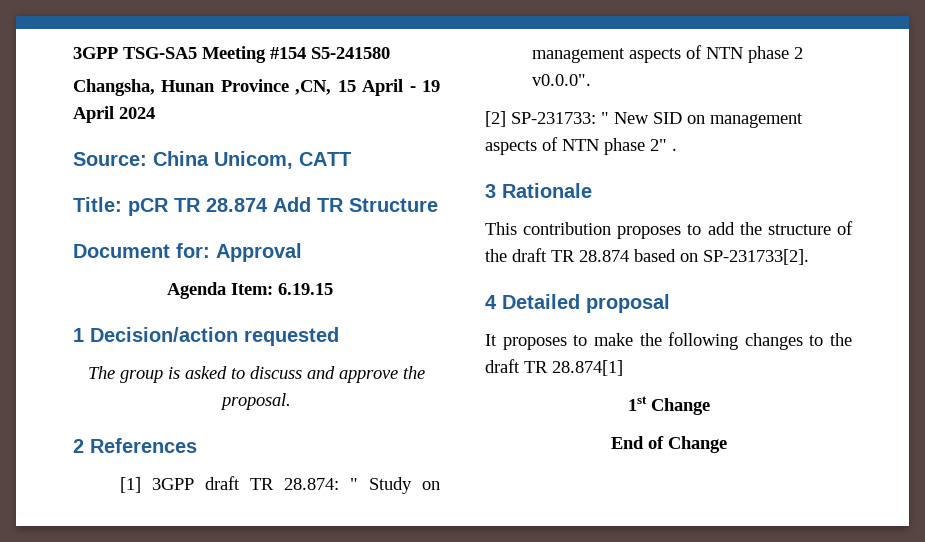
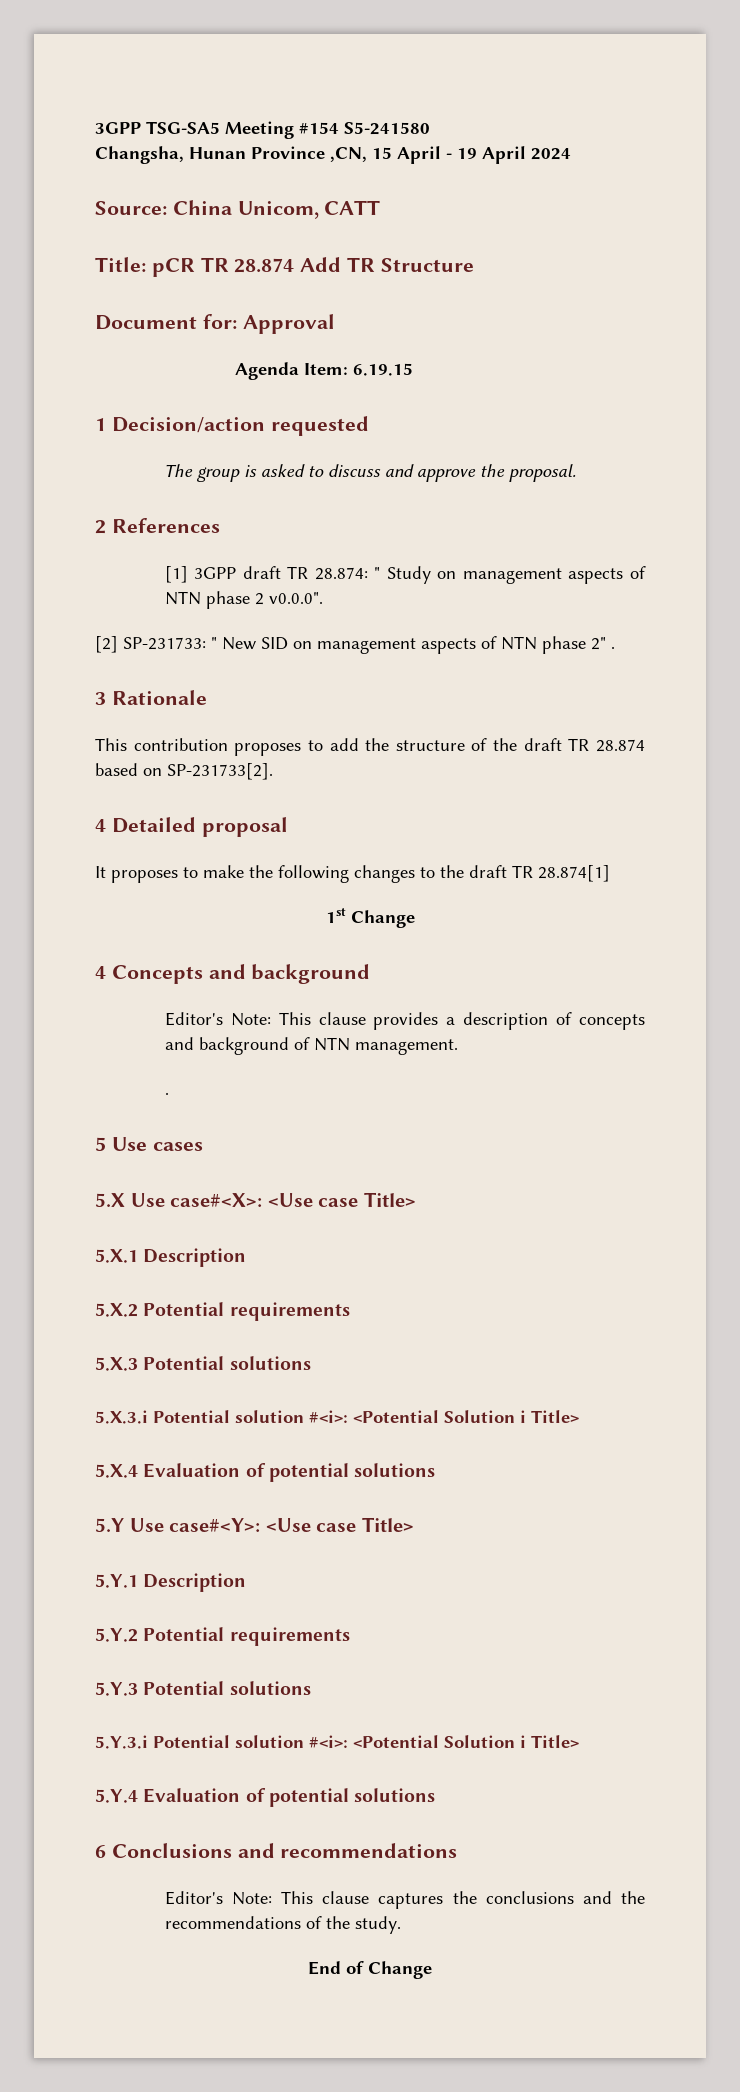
+ 4 Concepts and background
+ Editor's Note: This clause provides a description of concepts and background of NTN management.
+ .
+ 5 Use cases
+ 5.X Use case#<X>: <Use case Title>
+ 5.X.1 Description
+ 5.X.2 Potential requirements
+ 5.X.3 Potential solutions
+ 5.X.3.i Potential solution #<i>: <Potential Solution i Title>
+ 5.X.4 Evaluation of potential solutions
+ 5.Y Use case#<Y>: <Use case Title>
+ 5.Y.1 Description
+ 5.Y.2 Potential requirements
+ 5.Y.3 Potential solutions
+ 5.Y.3.i Potential solution #<i>: <Potential Solution i Title>
+ 5.Y.4 Evaluation of potential solutions
+ 6 Conclusions and recommendations
+ Editor's Note: This clause captures the conclusions and the recommendations of the study.

